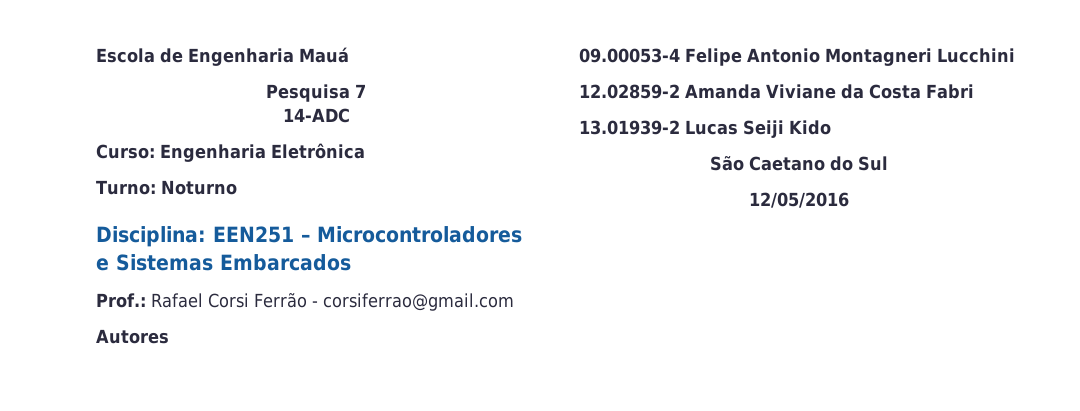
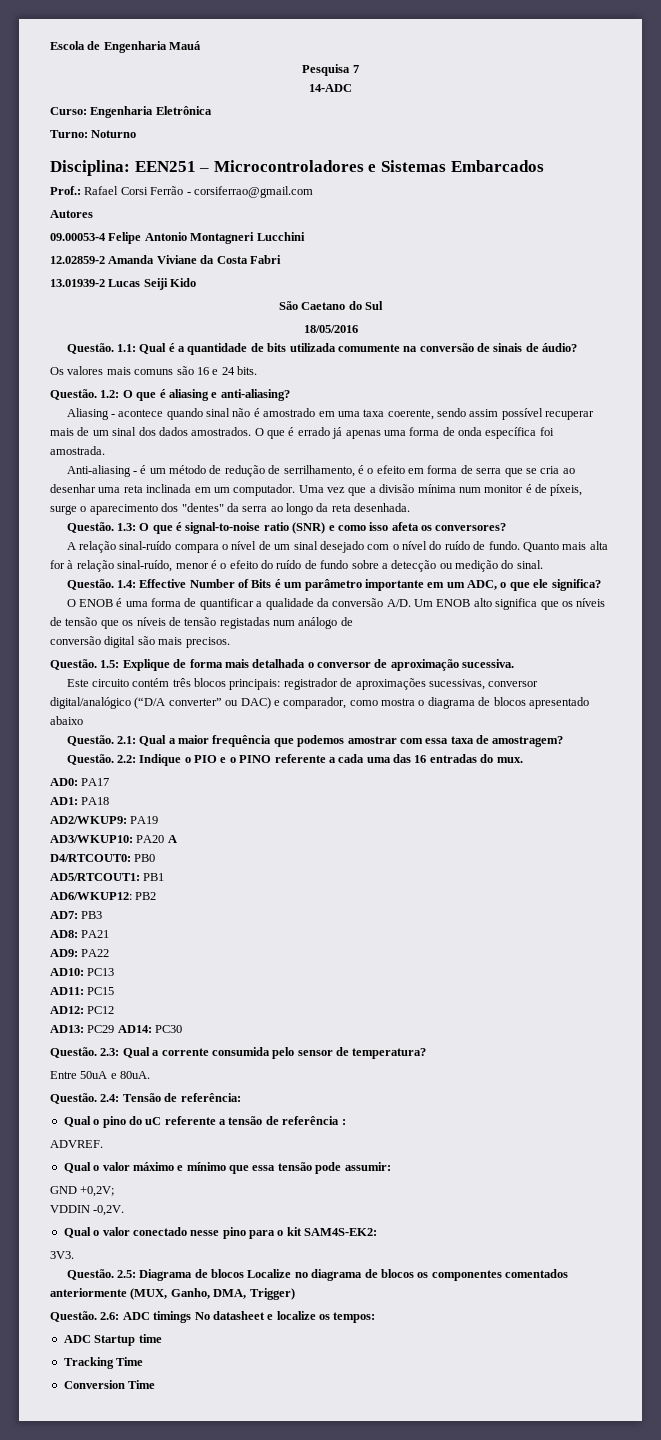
- 12/05/2016
+ 18/05/2016
+ Questão. 1.1: Qual é a quantidade de bits utilizada comumente na conversão de sinais de áudio?
+ Os valores mais comuns são 16 e 24 bits.
+ Questão. 1.2: O que é aliasing e anti-aliasing?
+ Aliasing - acontece quando sinal não é amostrado em uma taxa coerente, sendo assim possível recuperar mais de um sinal dos dados amostrados. O que é errado já apenas uma forma de onda específica foi amostrada.
+ Anti-aliasing - é um método de redução de serrilhamento, é o efeito em forma de serra que se cria ao desenhar uma reta inclinada em um computador. Uma vez que a divisão mínima num monitor é de píxeis, surge o aparecimento dos "dentes" da serra ao longo da reta desenhada.
+ Questão. 1.3: O que é signal-to-noise ratio (SNR) e como isso afeta os conversores?
+ A relação sinal-ruído compara o nível de um sinal desejado com o nível do ruído de fundo. Quanto mais alta for à relação sinal-ruído, menor é o efeito do ruído de fundo sobre a detecção ou medição do sinal.
+ Questão. 1.4: Effective Number of Bits é um parâmetro importante em um ADC, o que ele significa?
+ O ENOB é uma forma de quantificar a qualidade da conversão A/D. Um ENOB alto significa que os níveis de tensão que os níveis de tensão registadas num análogo de
+ conversão digital são mais precisos.
+ Questão. 1.5: Explique de forma mais detalhada o conversor de aproximação sucessiva.
+ Este circuito contém três blocos principais: registrador de aproximações sucessivas, conversor digital/analógico (“D/A converter” ou DAC) e comparador, como mostra o diagrama de blocos apresentado abaixo
+ Questão. 2.1: Qual a maior frequência que podemos amostrar com essa taxa de amostragem?
+ Questão. 2.2: Indique o PIO e o PINO referente a cada uma das 16 entradas do mux.
+ AD0: PA17
+ AD1: PA18
+ AD2/WKUP9: PA19
+ AD3/WKUP10: PA20 A
+ D4/RTCOUT0: PB0
+ AD5/RTCOUT1: PB1
+ AD6/WKUP12: PB2
+ AD7: PB3
+ AD8: PA21
+ AD9: PA22
+ AD10: PC13
+ AD11: PC15
+ AD12: PC12
+ AD13: PC29 AD14: PC30
+ Questão. 2.3: Qual a corrente consumida pelo sensor de temperatura?
+ Entre 50uA e 80uA.
+ Questão. 2.4: Tensão de referência:
+ Qual o pino do uC referente a tensão de referência :
+ ADVREF.
+ Qual o valor máximo e mínimo que essa tensão pode assumir:
+ GND +0,2V;
+ VDDIN -0,2V.
+ Qual o valor conectado nesse pino para o kit SAM4S-EK2:
+ 3V3.
+ Questão. 2.5: Diagrama de blocos Localize no diagrama de blocos os componentes comentados anteriormente (MUX, Ganho, DMA, Trigger)
+ Questão. 2.6: ADC timings No datasheet e localize os tempos:
+ ADC Startup time
+ Tracking Time
+ Conversion Time

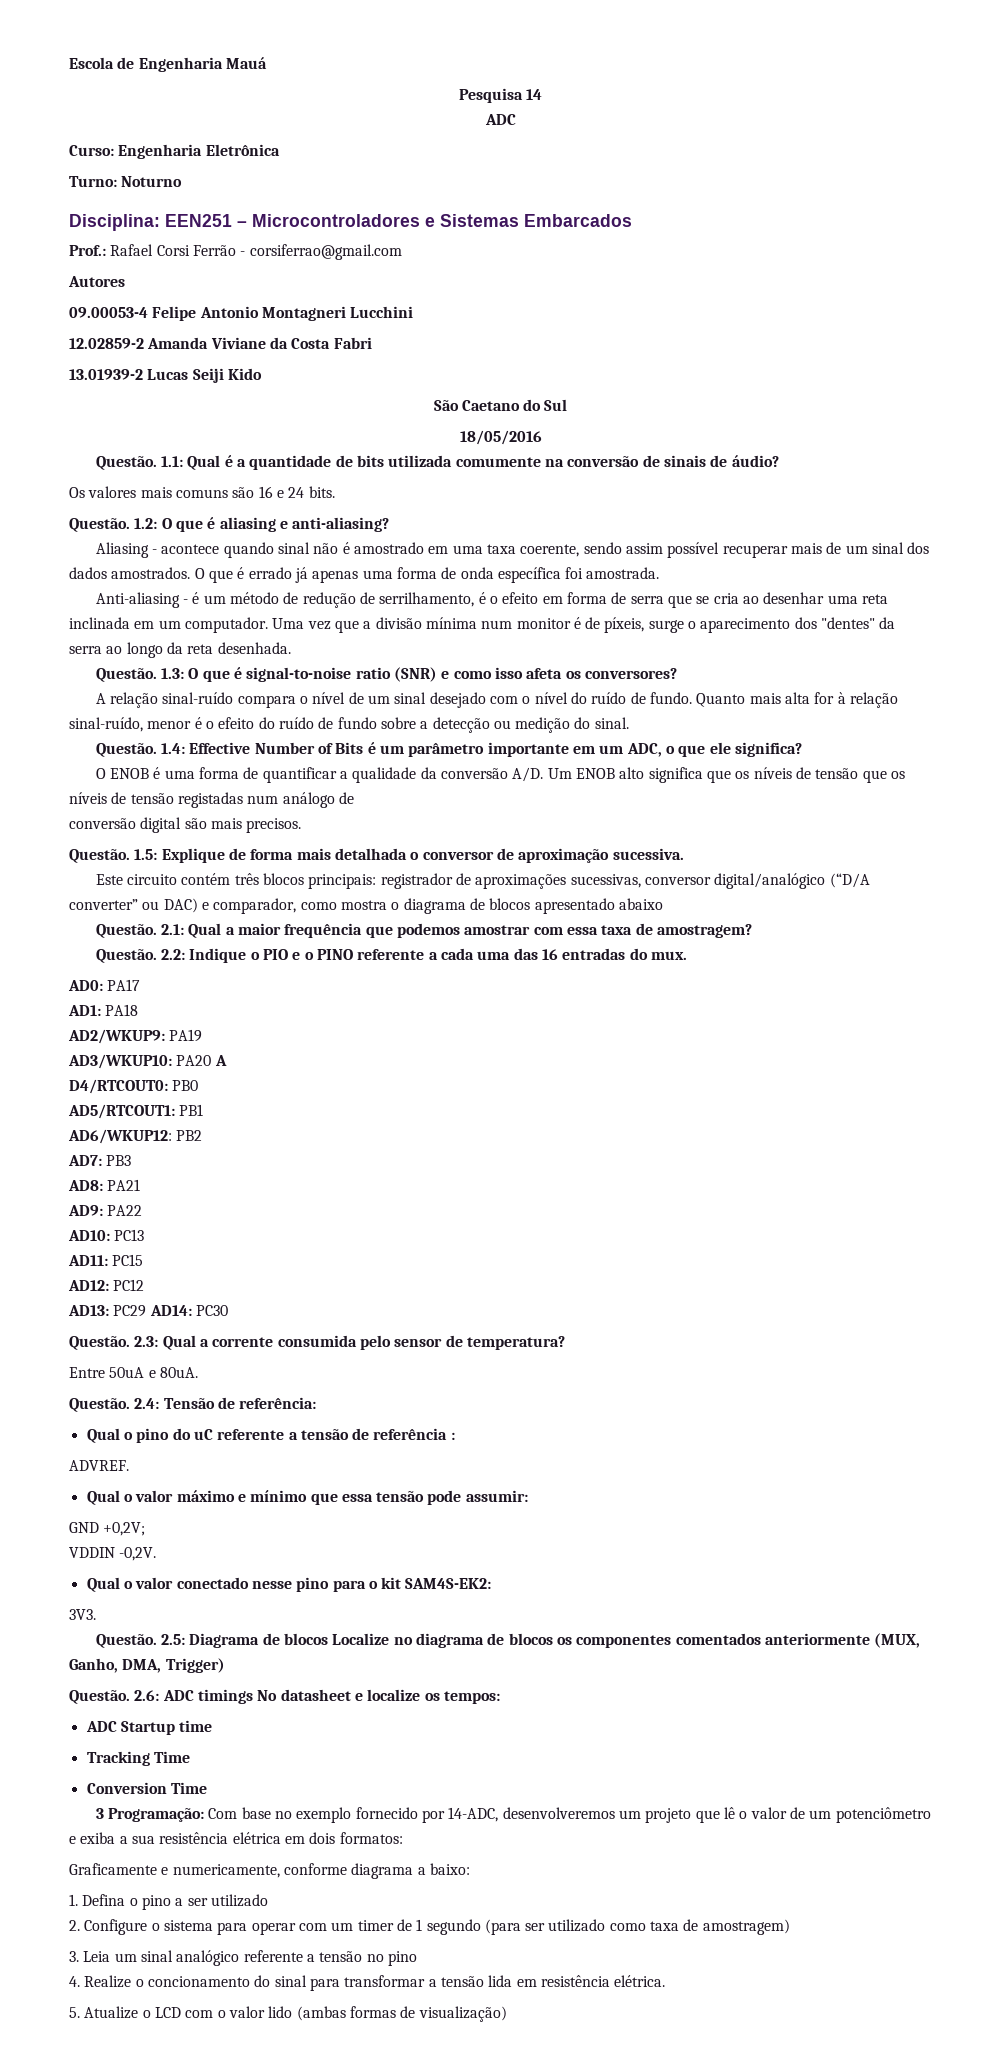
- Pesquisa 7
- 14-ADC
+ Pesquisa 14
+ ADC
+ 3 Programação: Com base no exemplo fornecido por 14-ADC, desenvolveremos um projeto que lê o valor de um potenciômetro e exiba a sua resistência elétrica em dois formatos:
+ Graficamente e numericamente, conforme diagrama a baixo:
+ 1. Defina o pino a ser utilizado
+ 2. Configure o sistema para operar com um timer de 1 segundo (para ser utilizado como taxa de amostragem)
+ 3. Leia um sinal analógico referente a tensão no pino
+ 4. Realize o concionamento do sinal para transformar a tensão lida em resistência elétrica.
+ 5. Atualize o LCD com o valor lido (ambas formas de visualização)

